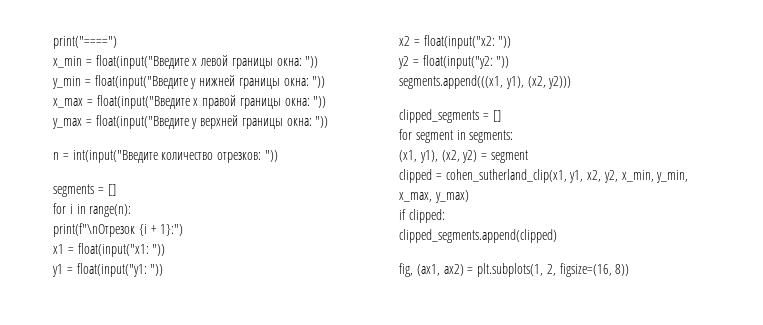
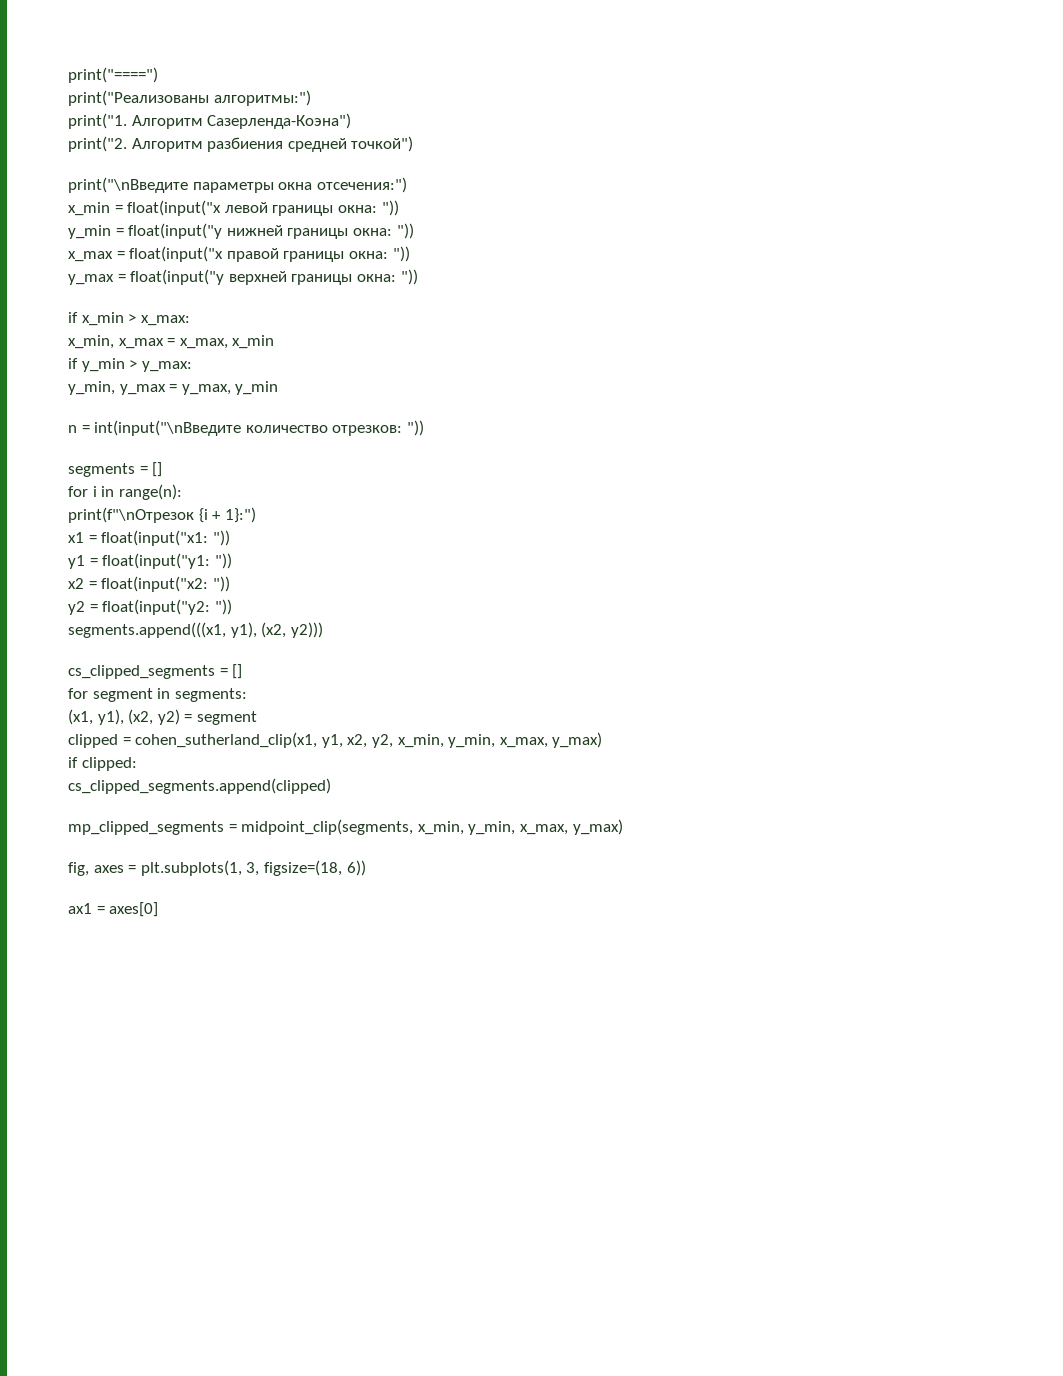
+ print("Реализованы алгоритмы:")
+ print("1. Алгоритм Сазерленда-Коэна")
+ print("2. Алгоритм разбиения средней точкой")
+ print("\nВведите параметры окна отсечения:")
- x_min = float(input("Введите x левой границы окна: "))
+ x_min = float(input("x левой границы окна: "))
- y_min = float(input("Введите y нижней границы окна: "))
+ y_min = float(input("y нижней границы окна: "))
- x_max = float(input("Введите x правой границы окна: "))
+ x_max = float(input("x правой границы окна: "))
- y_max = float(input("Введите y верхней границы окна: "))
+ y_max = float(input("y верхней границы окна: "))
+ if x_min > x_max:
+ x_min, x_max = x_max, x_min
+ if y_min > y_max:
+ y_min, y_max = y_max, y_min
- n = int(input("Введите количество отрезков: "))
+ n = int(input("\nВведите количество отрезков: "))
- clipped_segments = []
+ cs_clipped_segments = []
- clipped_segments.append(clipped)
- fig, (ax1, ax2) = plt.subplots(1, 2, figsize=(16, 8))
+ cs_clipped_segments.append(clipped)
+ mp_clipped_segments = midpoint_clip(segments, x_min, y_min, x_max, y_max)
+ fig, axes = plt.subplots(1, 3, figsize=(18, 6))
+ ax1 = axes[0]

